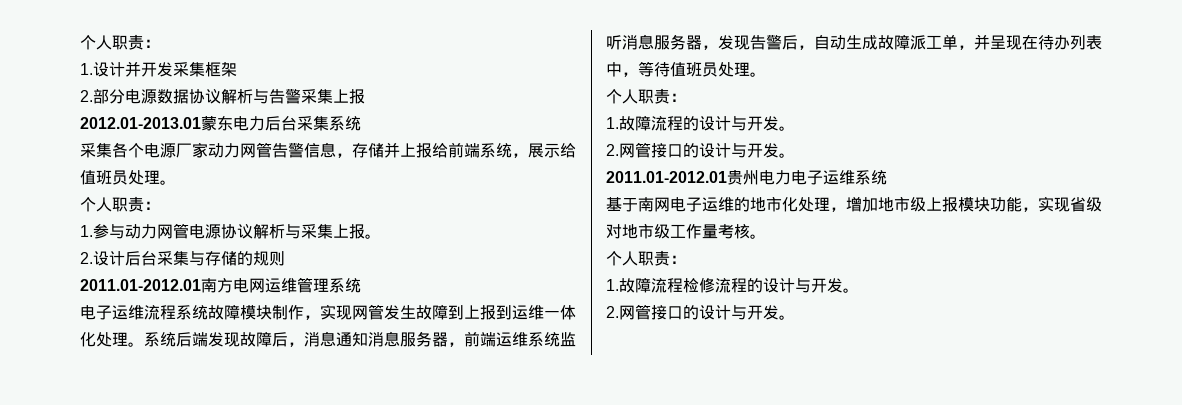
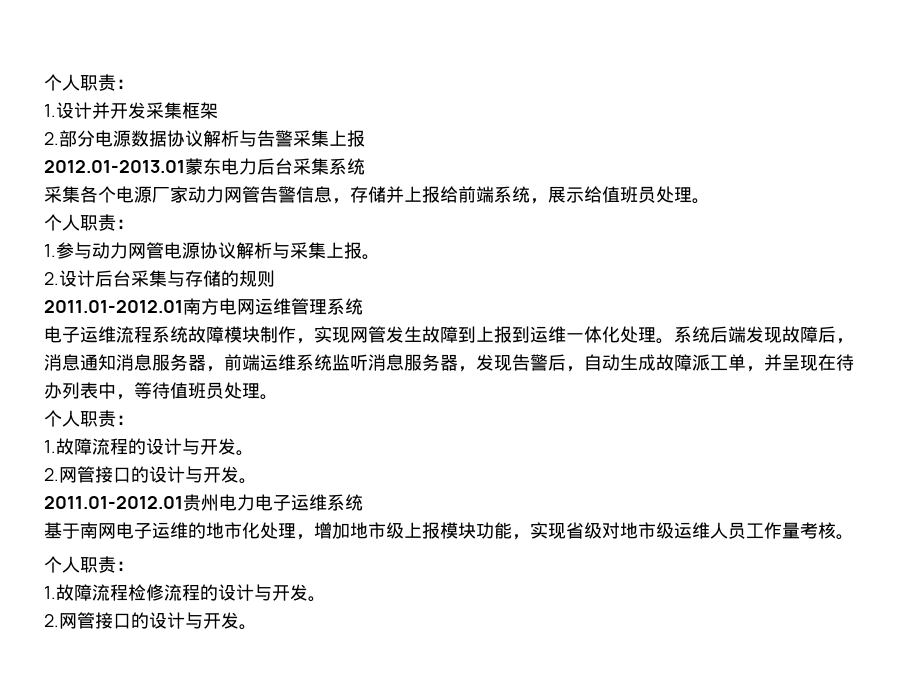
- 基于南网电子运维的地市化处理，增加地市级上报模块功能，实现省级对地市级工作量考核。
+ 基于南网电子运维的地市化处理，增加地市级上报模块功能，实现省级对地市级运维人员工作量考核。

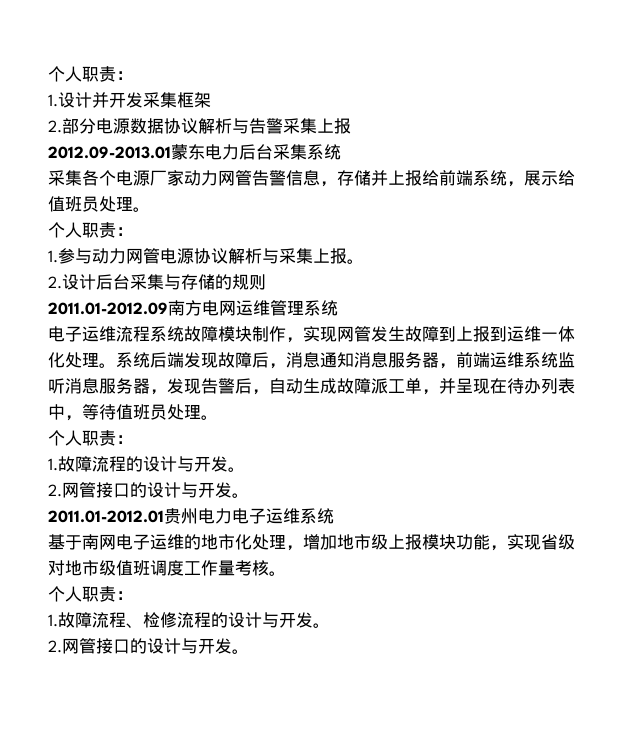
- 2012.01-2013.01蒙东电力后台采集系统
+ 2012.09-2013.01蒙东电力后台采集系统
- 2011.01-2012.01南方电网运维管理系统
+ 2011.01-2012.09南方电网运维管理系统
- 基于南网电子运维的地市化处理，增加地市级上报模块功能，实现省级对地市级运维人员工作量考核。
+ 基于南网电子运维的地市化处理，增加地市级上报模块功能，实现省级对地市级值班调度工作量考核。
- 1.故障流程检修流程的设计与开发。
+ 1.故障流程、检修流程的设计与开发。

